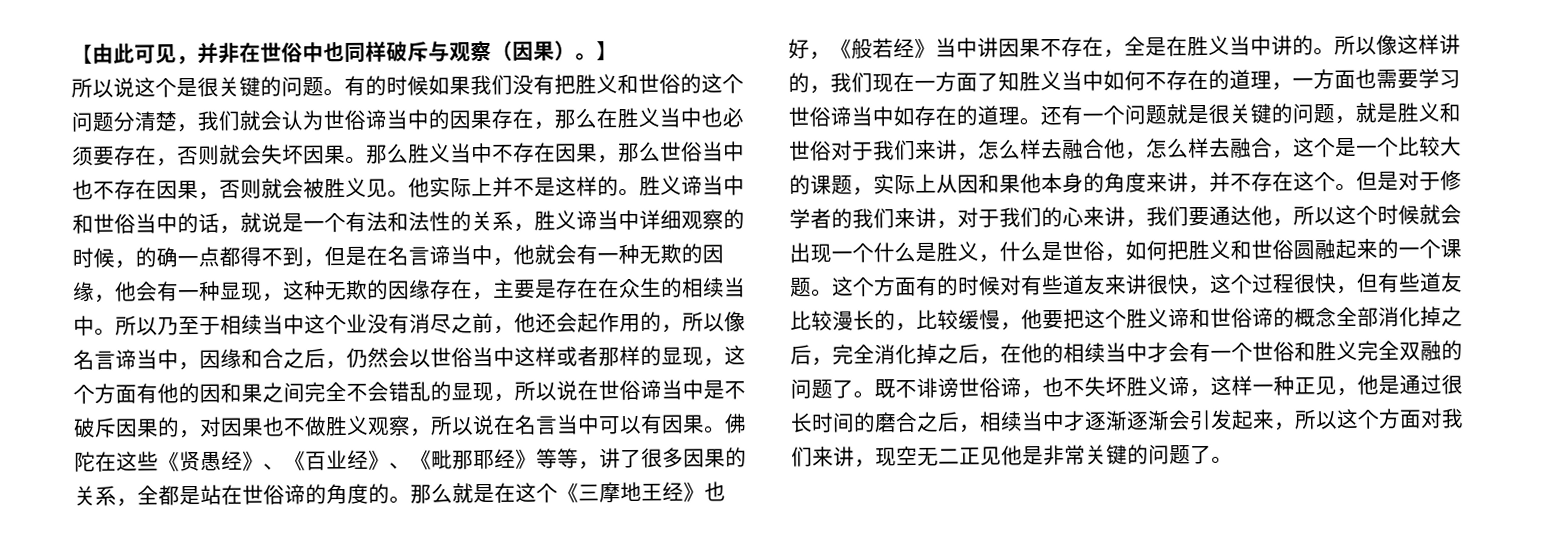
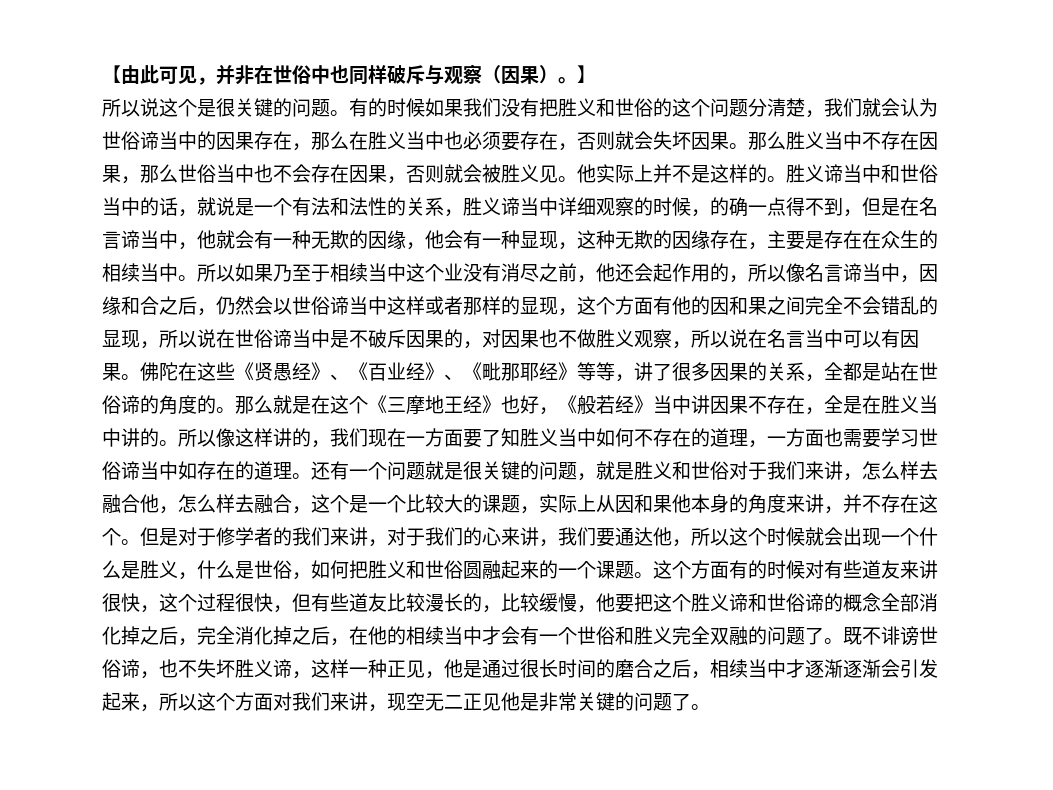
- 那么胜义当中不存在因果，那么世俗当中也不存在因果，否则就会被胜义见。
+ 那么胜义当中不存在因果，那么世俗当中也不会存在因果，否则就会被胜义见。
- 胜义谛当中和世俗当中的话，就说是一个有法和法性的关系，胜义谛当中详细观察的时候，的确一点都得不到，但是在名言谛当中，他就会有一种无欺的因缘，他会有一种显现，这种无欺的因缘存在，主要是存在在众生的相续当中。
+ 胜义谛当中和世俗当中的话，就说是一个有法和法性的关系，胜义谛当中详细观察的时候，的确一点得不到，但是在名言谛当中，他就会有一种无欺的因缘，他会有一种显现，这种无欺的因缘存在，主要是存在在众生的相续当中。
- 所以乃至于相续当中这个业没有消尽之前，他还会起作用的，所以像名言谛当中，因缘和合之后，仍然会以世俗当中这样或者那样的显现，这个方面有他的因和果之间完全不会错乱的显现，所以说在世俗谛当中是不破斥因果的，对因果也不做胜义观察，所以说在名言当中可以有因果。
+ 所以如果乃至于相续当中这个业没有消尽之前，他还会起作用的，所以像名言谛当中，因缘和合之后，仍然会以世俗谛当中这样或者那样的显现，这个方面有他的因和果之间完全不会错乱的显现，所以说在世俗谛当中是不破斥因果的，对因果也不做胜义观察，所以说在名言当中可以有因果。
- 所以像这样讲的，我们现在一方面了知胜义当中如何不存在的道理，一方面也需要学习世俗谛当中如存在的道理。
+ 所以像这样讲的，我们现在一方面要了知胜义当中如何不存在的道理，一方面也需要学习世俗谛当中如存在的道理。

